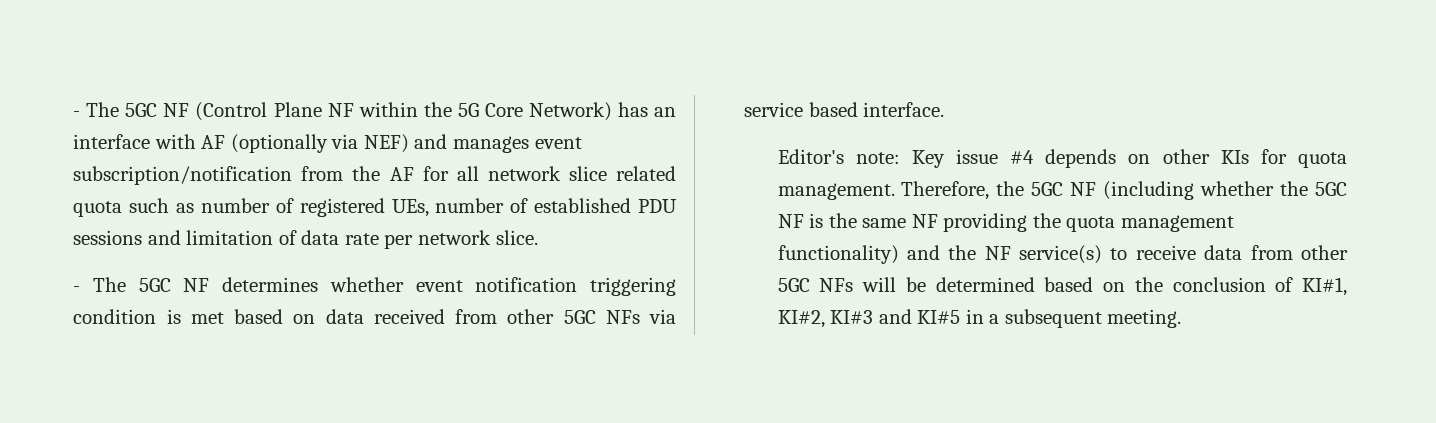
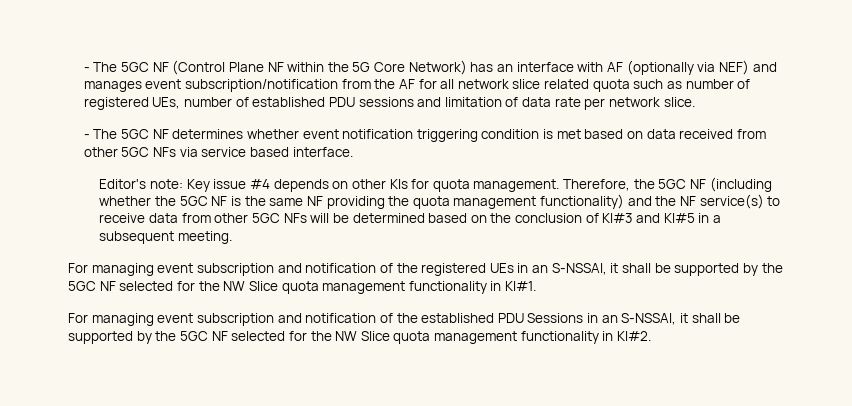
- Therefore, the 5GC NF (including whether the 5GC NF is the same NF providing the quota management functionality) and the NF service(s) to receive data from other 5GC NFs will be determined based on the conclusion of KI#1, KI#2, KI#3 and KI#5 in a subsequent meeting.
+ Therefore, the 5GC NF (including whether the 5GC NF is the same NF providing the quota management functionality) and the NF service(s) to receive data from other 5GC NFs will be determined based on the conclusion of KI#3 and KI#5 in a subsequent meeting.
+ For managing event subscription and notification of the registered UEs in an S-NSSAI, it shall be supported by the 5GC NF selected for the NW Slice quota management functionality in KI#1.
+ For managing event subscription and notification of the established PDU Sessions in an S-NSSAI, it shall be supported by the 5GC NF selected for the NW Slice quota management functionality in KI#2.

